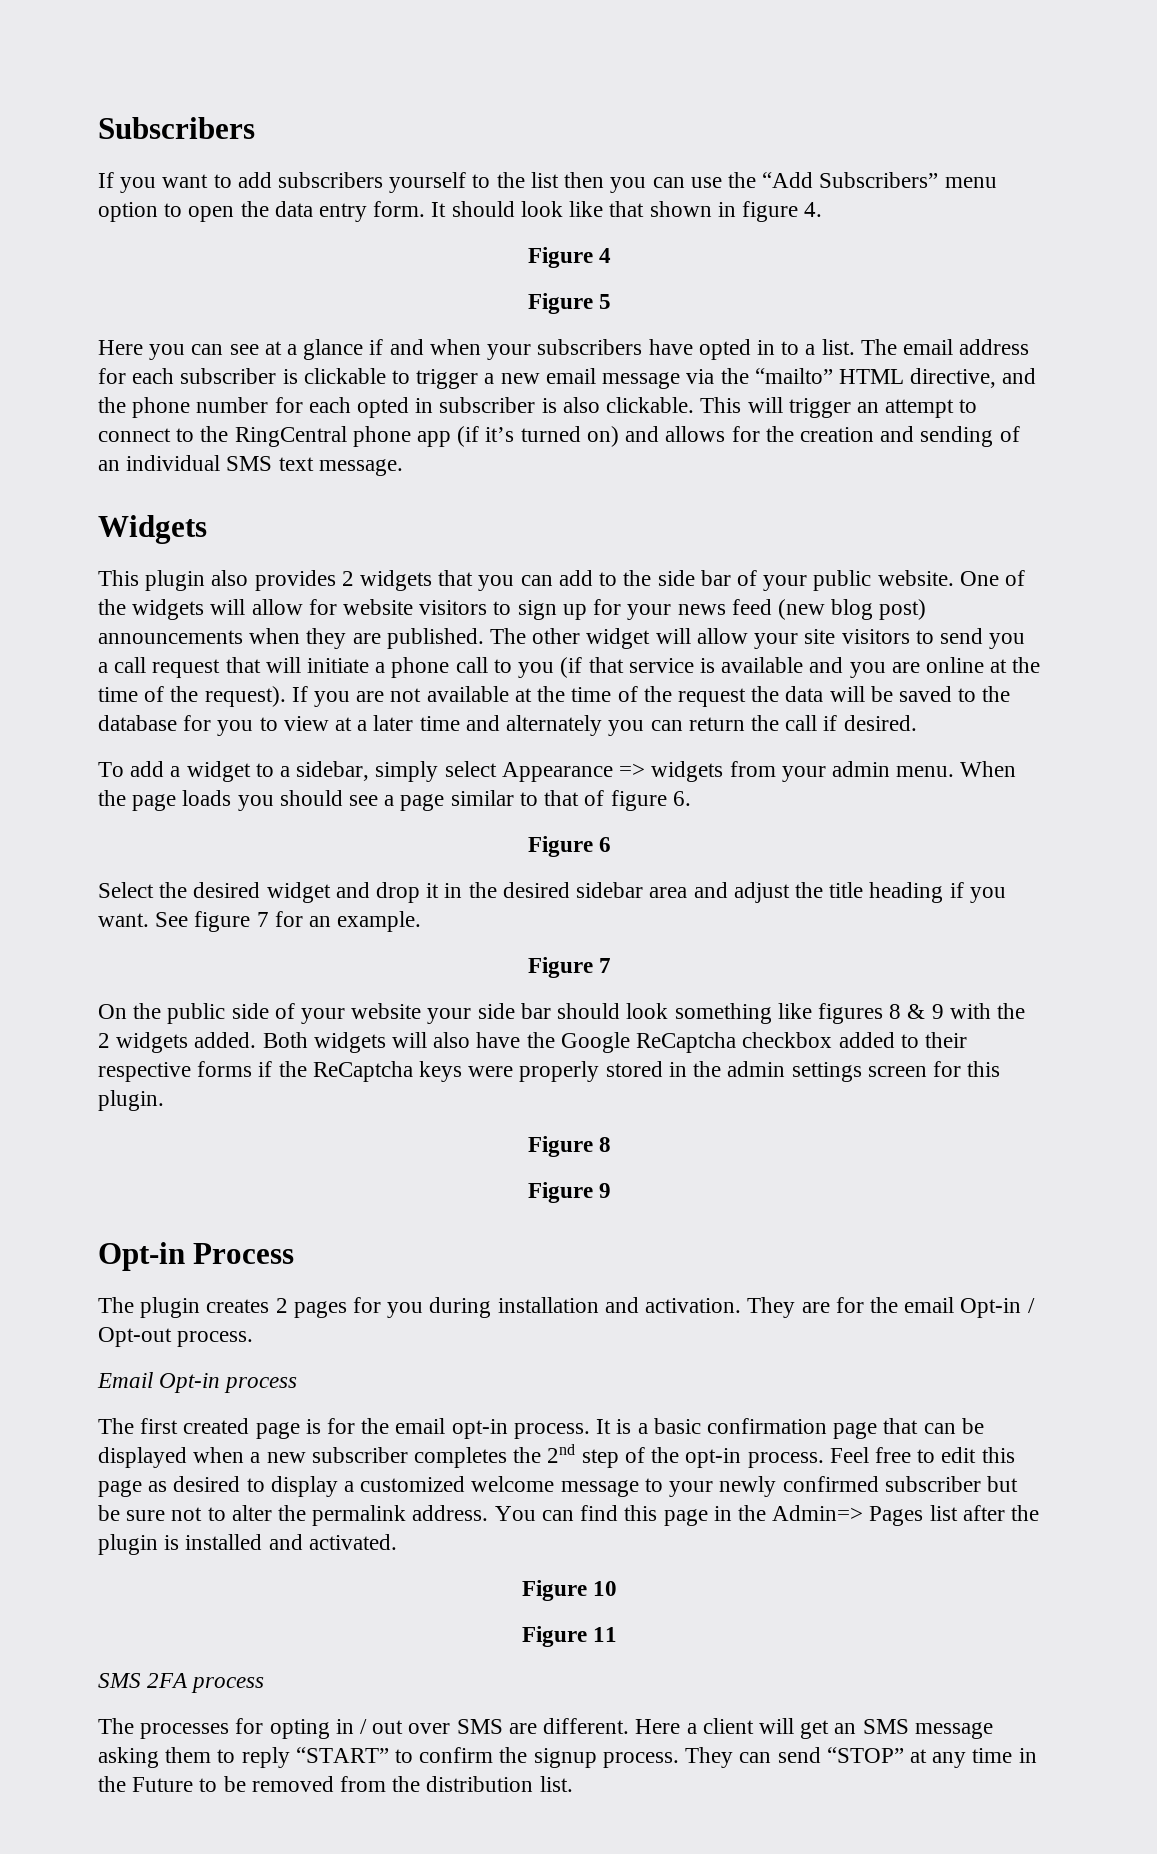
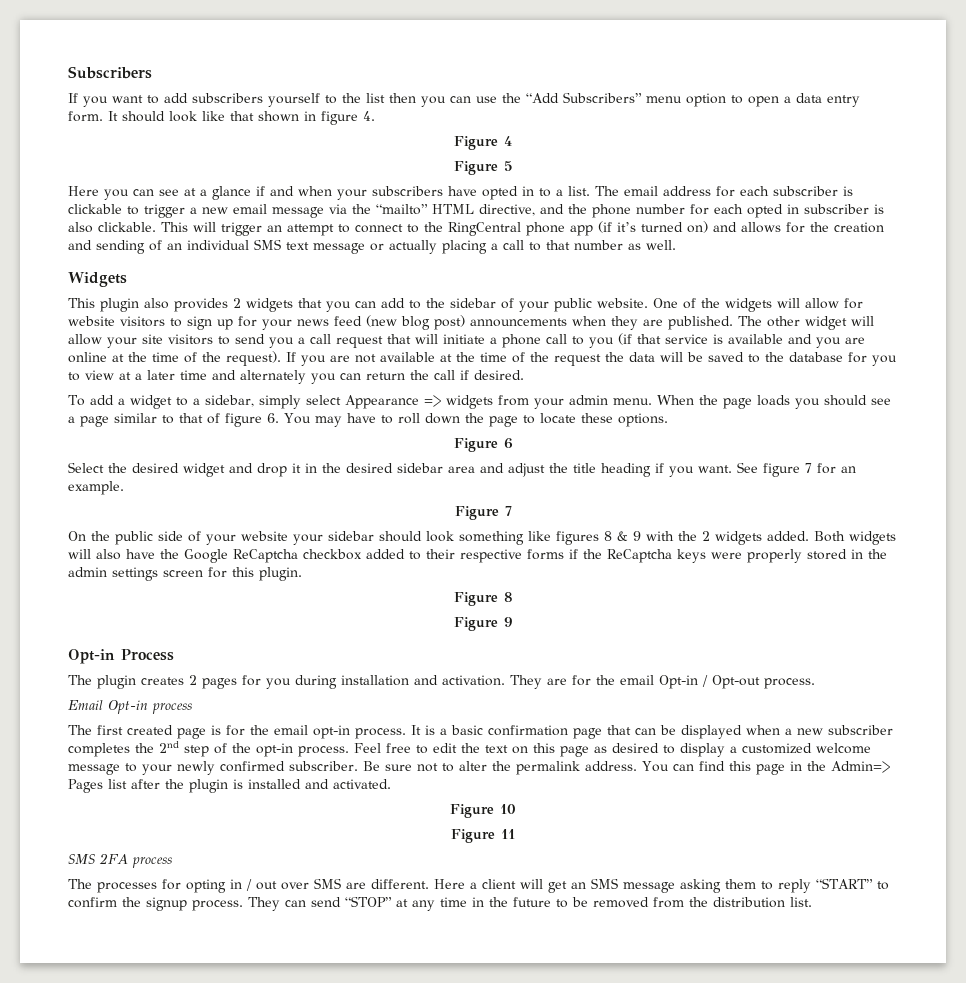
- If you want to add subscribers yourself to the list then you can use the “Add Subscribers” menu option to open the data entry form.
+ If you want to add subscribers yourself to the list then you can use the “Add Subscribers” menu option to open a data entry form.
- This will trigger an attempt to connect to the RingCentral phone app (if it’s turned on) and allows for the creation and sending of an individual SMS text message.
+ This will trigger an attempt to connect to the RingCentral phone app (if it’s turned on) and allows for the creation and sending of an individual SMS text message or actually placing a call to that number as well.
- This plugin also provides 2 widgets that you can add to the side bar of your public website.
+ This plugin also provides 2 widgets that you can add to the sidebar of your public website.
- When the page loads you should see a page similar to that of figure 6.
+ When the page loads you should see a page similar to that of figure 6. You may have to roll down the page to locate these options.
- On the public side of your website your side bar should look something like figures 8 & 9 with the 2 widgets added.
+ On the public side of your website your sidebar should look something like figures 8 & 9 with the 2 widgets added.
- Feel free to edit this page as desired to display a customized welcome message to your newly confirmed subscriber but be sure not to alter the permalink address.
+ Feel free to edit the text on this page as desired to display a customized welcome message to your newly confirmed subscriber. Be sure not to alter the permalink address.
- They can send “STOP” at any time in the Future to be removed from the distribution list.
+ They can send “STOP” at any time in the future to be removed from the distribution list.

